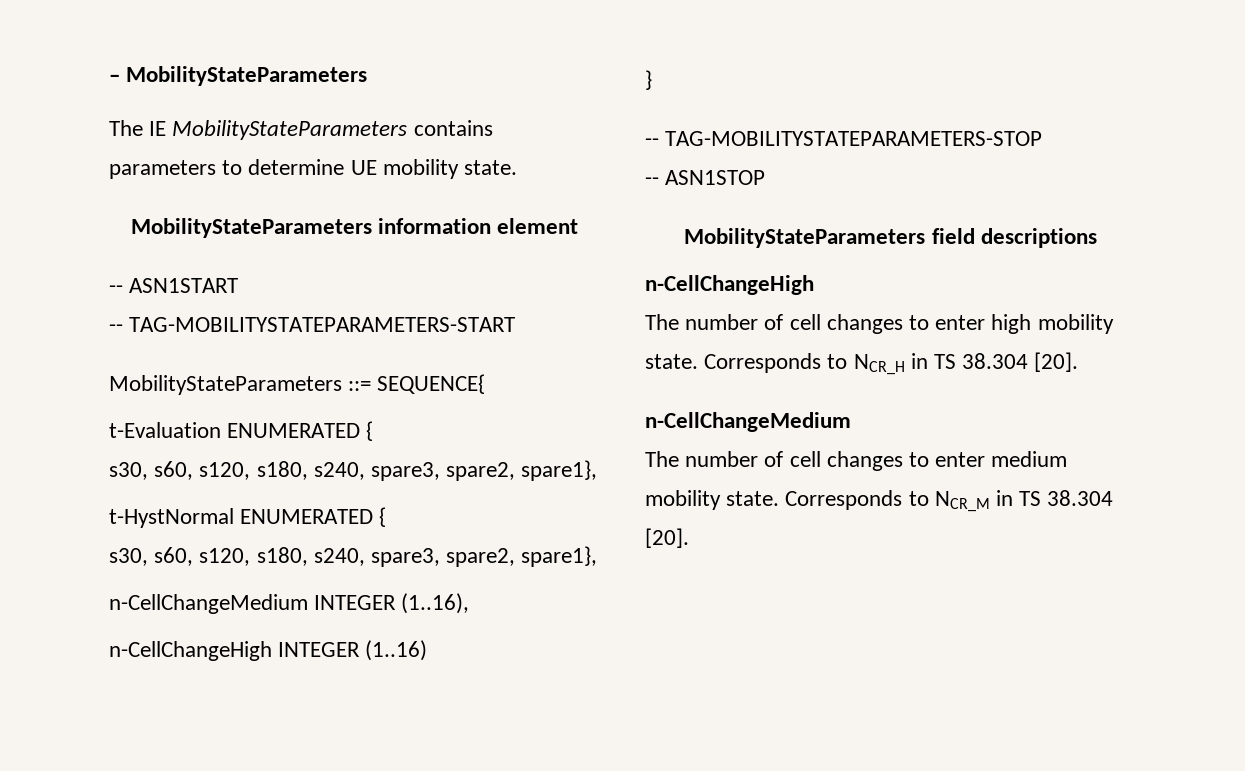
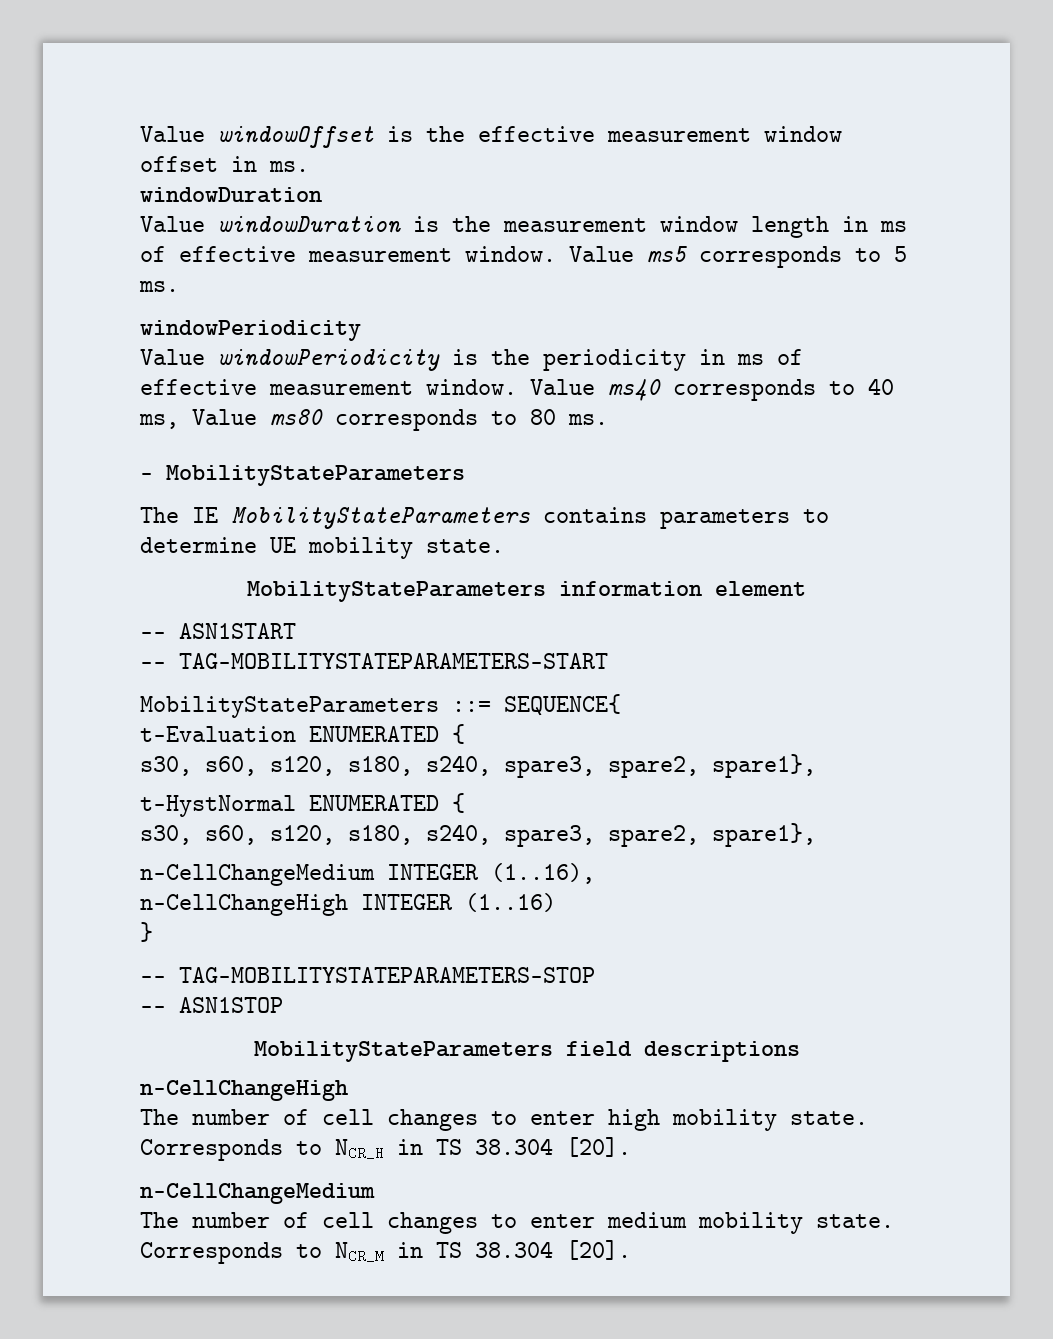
+ Value windowOffset is the effective measurement window offset in ms.
+ windowDuration
+ Value windowDuration is the measurement window length in ms of effective measurement window. Value ms5 corresponds to 5 ms.
+ windowPeriodicity
+ Value windowPeriodicity is the periodicity in ms of effective measurement window. Value ms40 corresponds to 40 ms, Value ms80 corresponds to 80 ms.

